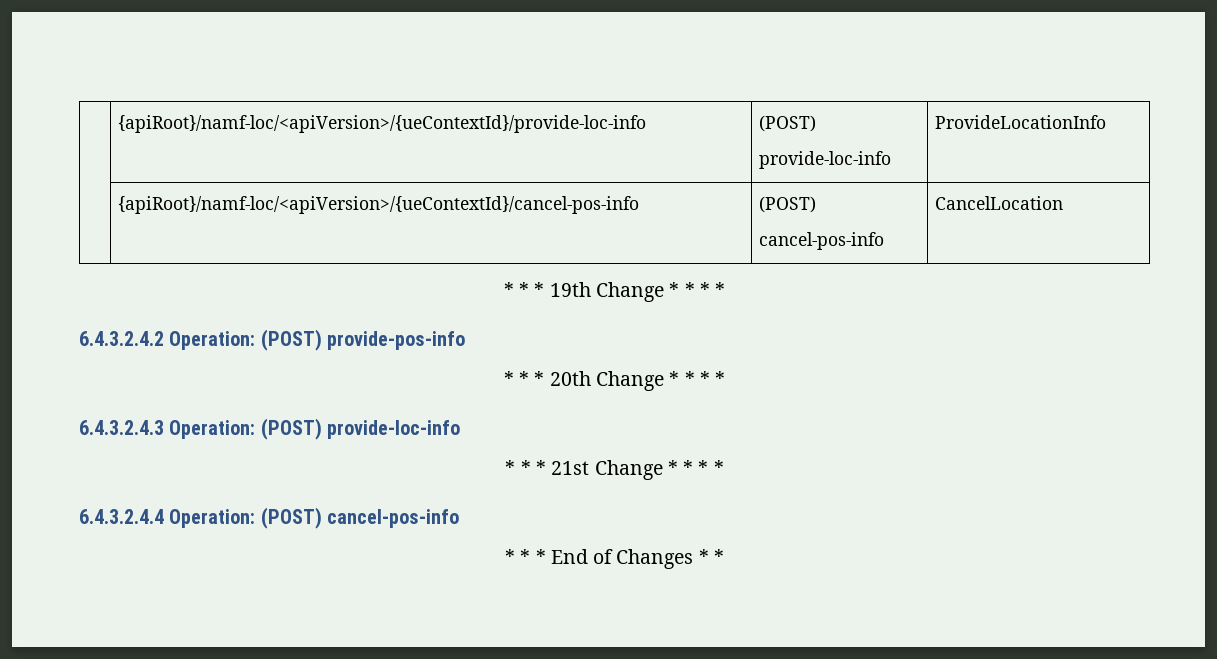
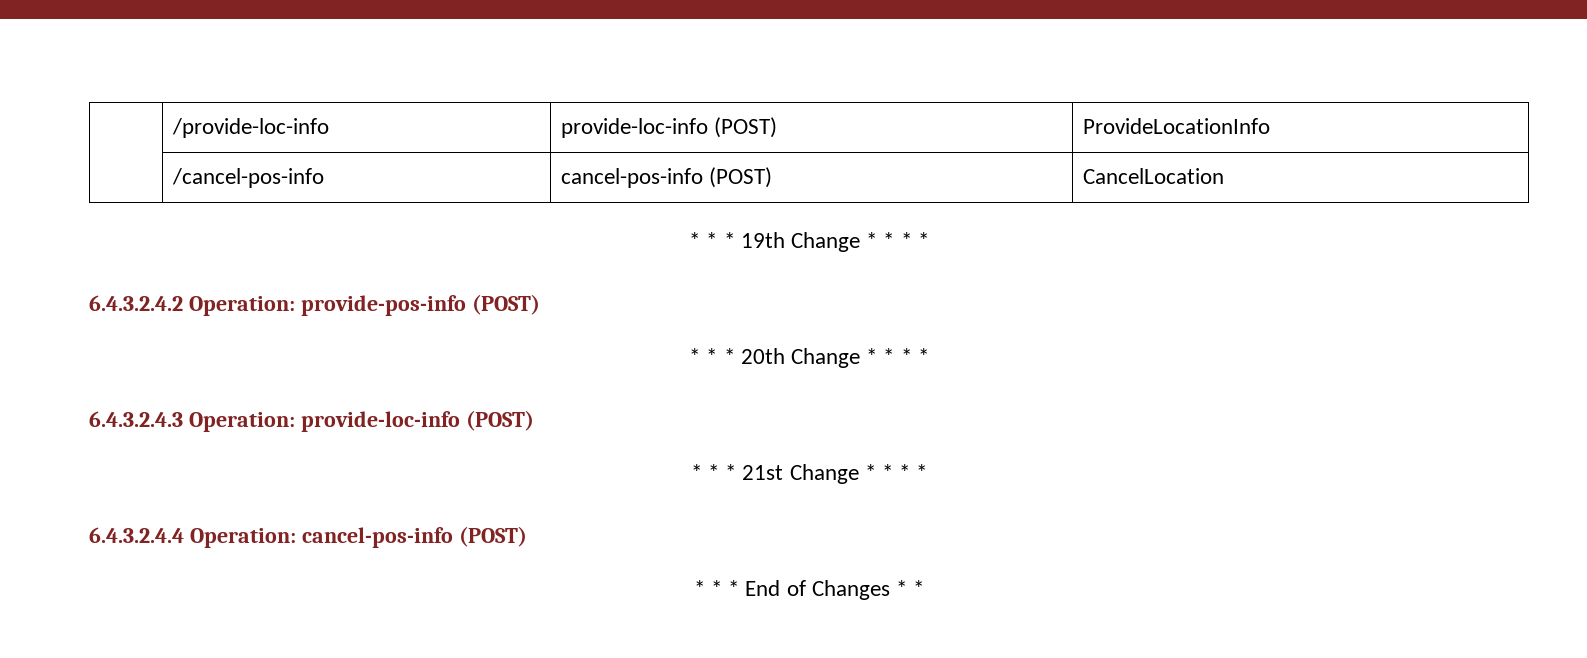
- | {apiRoot}/namf-loc/<apiVersion>/{ueContextId}/provide-loc-info | (POST)
- provide-loc-info | ProvideLocationInfo
+ | /provide-loc-info | provide-loc-info (POST) | ProvideLocationInfo
- | {apiRoot}/namf-loc/<apiVersion>/{ueContextId}/cancel-pos-info | (POST)
- cancel-pos-info | CancelLocation
+ | /cancel-pos-info | cancel-pos-info (POST) | CancelLocation
- 6.4.3.2.4.2 Operation: (POST) provide-pos-info
+ 6.4.3.2.4.2 Operation: provide-pos-info (POST)
- 6.4.3.2.4.3 Operation: (POST) provide-loc-info
+ 6.4.3.2.4.3 Operation: provide-loc-info (POST)
- 6.4.3.2.4.4 Operation: (POST) cancel-pos-info
+ 6.4.3.2.4.4 Operation: cancel-pos-info (POST)

